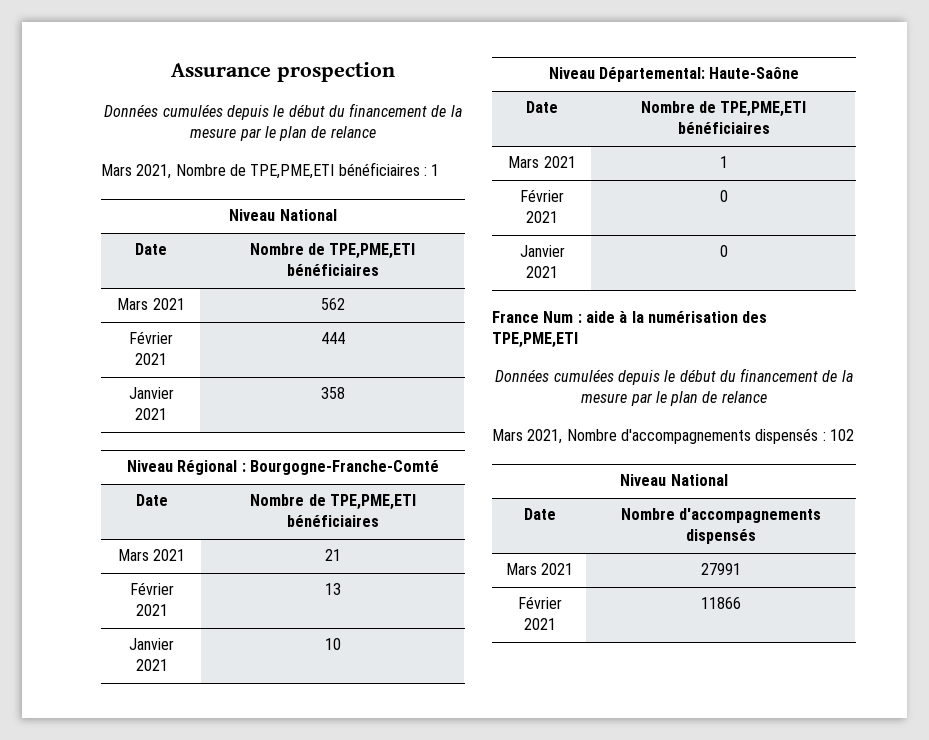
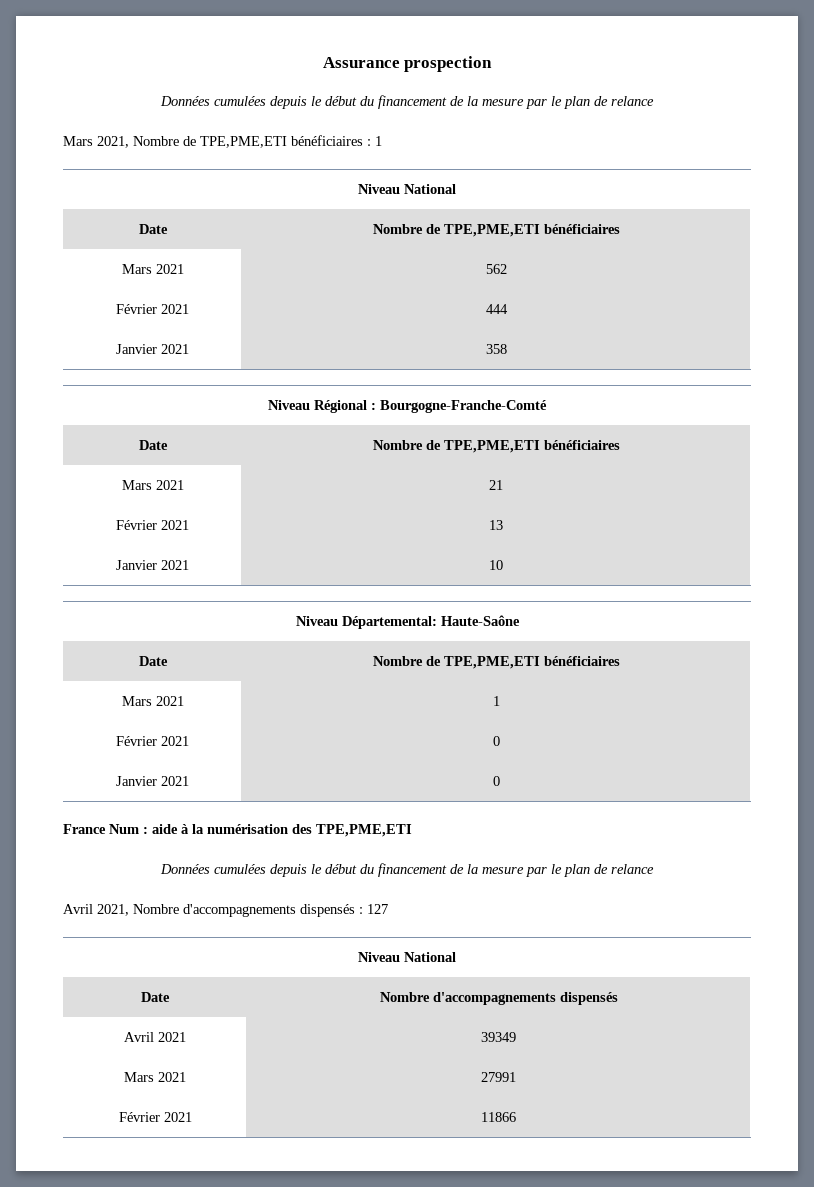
- Mars 2021, Nombre d'accompagnements dispensés : 102
+ Avril 2021, Nombre d'accompagnements dispensés : 127
+ Avril 2021 | 39349

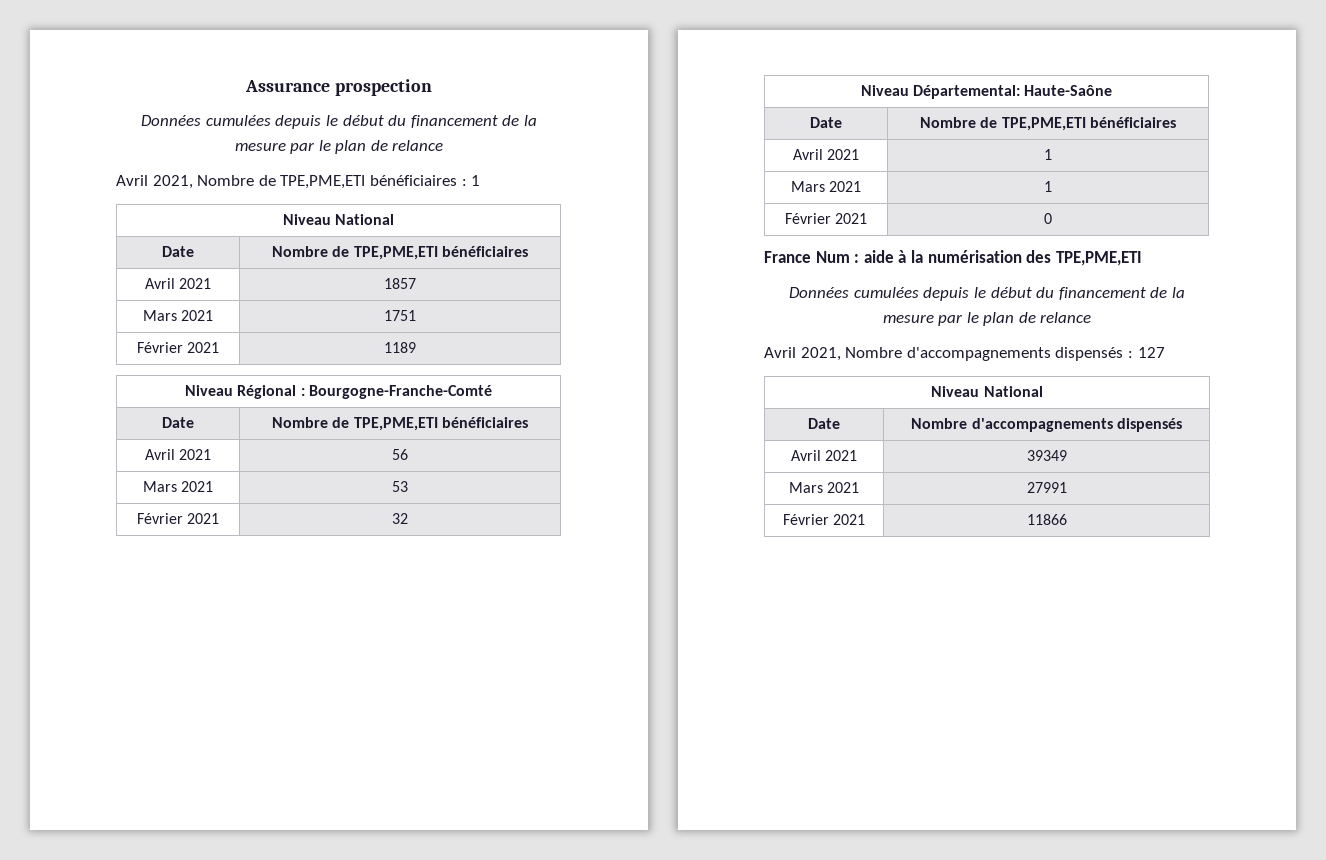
- Mars 2021, Nombre de TPE,PME,ETI bénéficiaires : 1
+ Avril 2021, Nombre de TPE,PME,ETI bénéficiaires : 1
- Mars 2021 | 562
- Février 2021 | 444
- Janvier 2021 | 358
+ Avril 2021 | 1857
+ Mars 2021 | 1751
+ Février 2021 | 1189
- Mars 2021 | 21
- Février 2021 | 13
- Janvier 2021 | 10
+ Avril 2021 | 56
+ Mars 2021 | 53
+ Février 2021 | 32
+ Avril 2021 | 1
- Janvier 2021 | 0

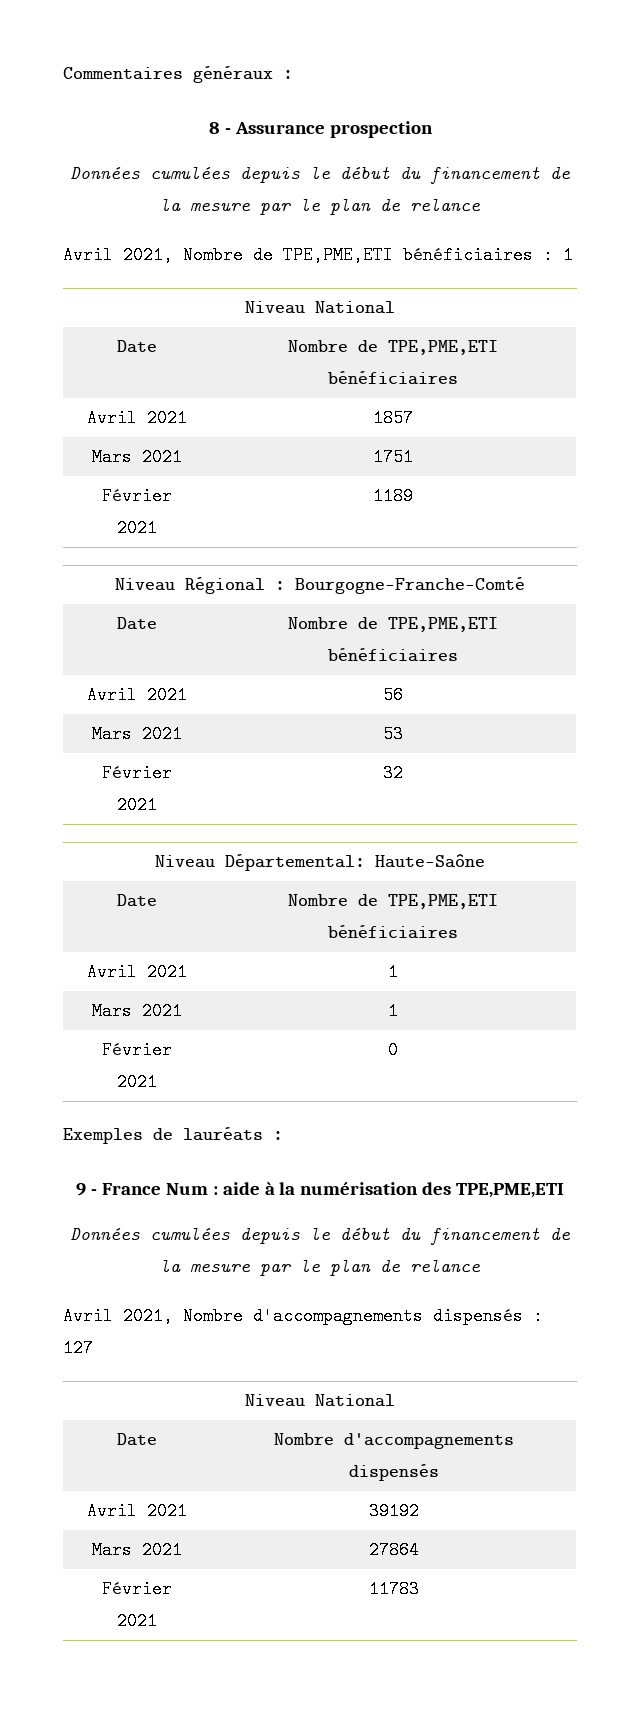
- Assurance prospection
+ Commentaires généraux :
+ 8 - Assurance prospection
- France Num : aide à la numérisation des TPE,PME,ETI
+ Exemples de lauréats :
+ 9 - France Num : aide à la numérisation des TPE,PME,ETI
- Avril 2021 | 39349
- Mars 2021 | 27991
- Février 2021 | 11866
+ Avril 2021 | 39192
+ Mars 2021 | 27864
+ Février 2021 | 11783

